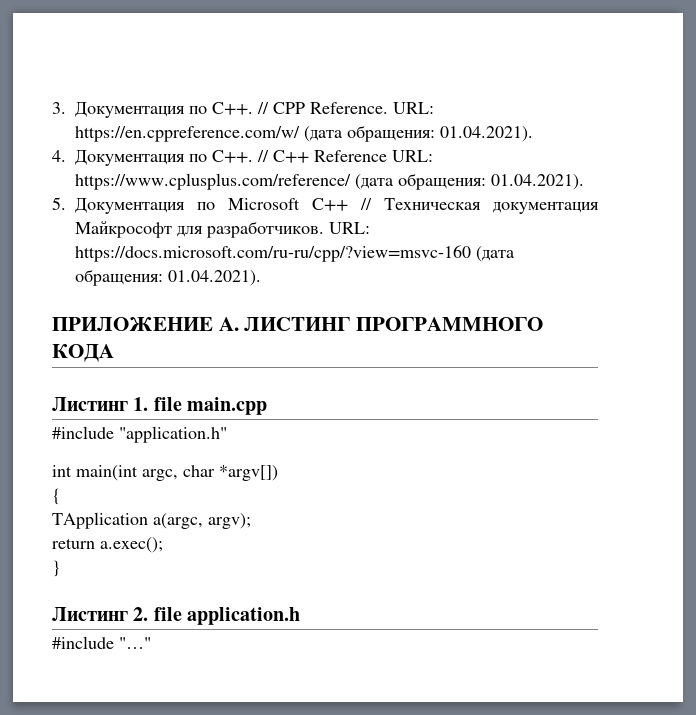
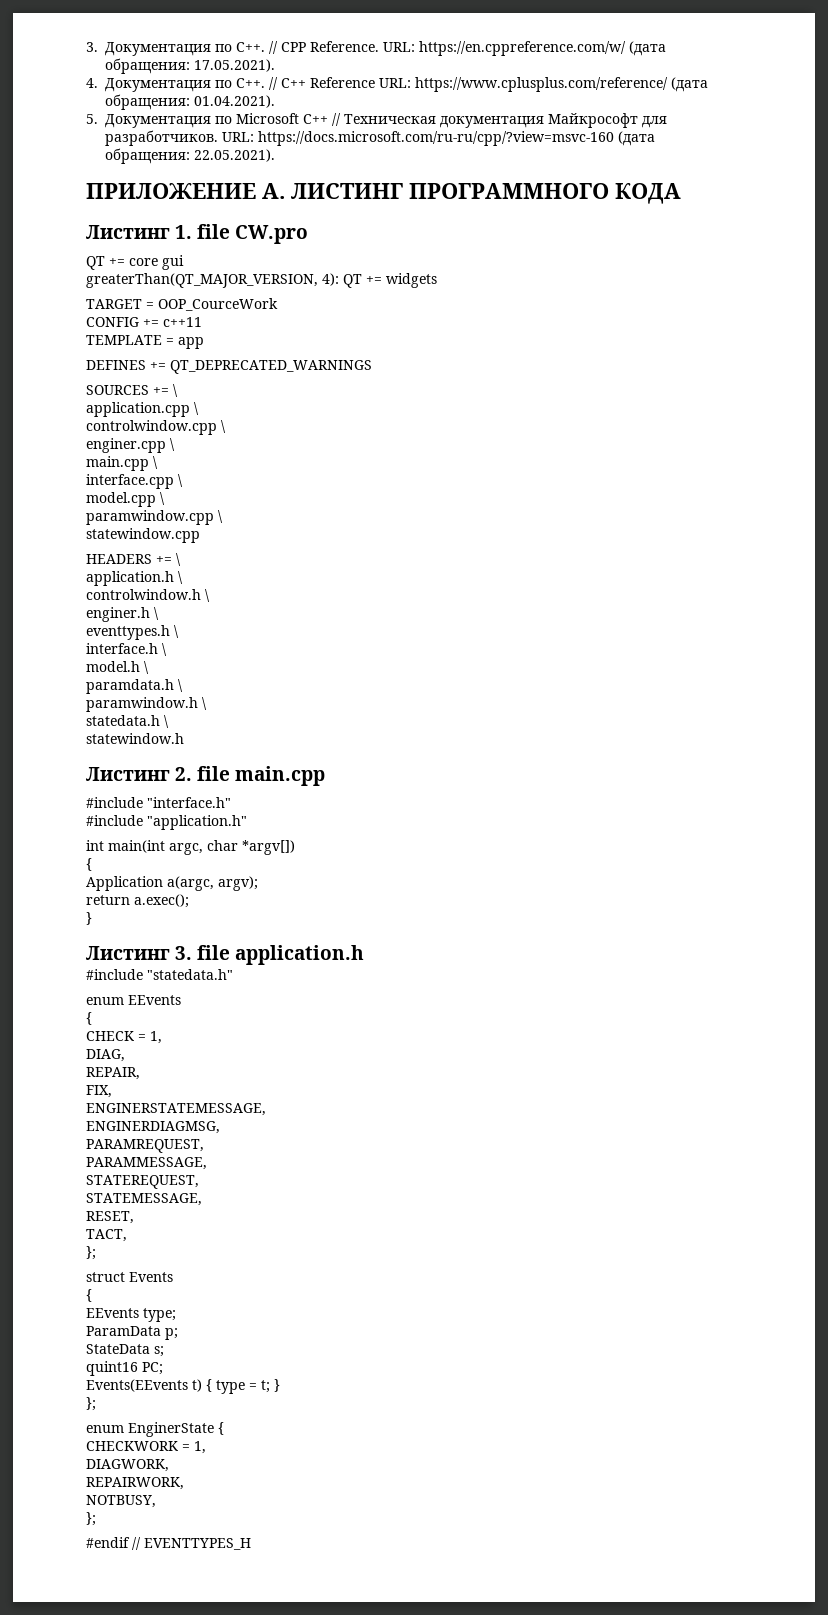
- URL: https://en.cppreference.com/w/ (дата обращения: 01.04.2021).
+ URL: https://en.cppreference.com/w/ (дата обращения: 17.05.2021).
- URL: https://docs.microsoft.com/ru-ru/cpp/?view=msvc-160 (дата обращения: 01.04.2021).
+ URL: https://docs.microsoft.com/ru-ru/cpp/?view=msvc-160 (дата обращения: 22.05.2021).
- Листинг 1. file main.cpp
+ Листинг 1. file CW.pro
+ QT += core gui
+ greaterThan(QT_MAJOR_VERSION, 4): QT += widgets
+ TARGET = OOP_CourceWork
+ CONFIG += c++11
+ TEMPLATE = app
+ DEFINES += QT_DEPRECATED_WARNINGS
+ SOURCES += \
+ application.cpp \
+ controlwindow.cpp \
+ enginer.cpp \
+ main.cpp \
+ interface.cpp \
+ model.cpp \
+ paramwindow.cpp \
+ statewindow.cpp
+ HEADERS += \
+ application.h \
+ controlwindow.h \
+ enginer.h \
+ eventtypes.h \
+ interface.h \
+ model.h \
+ paramdata.h \
+ paramwindow.h \
+ statedata.h \
+ statewindow.h
+ Листинг 2. file main.cpp
+ #include "interface.h"
- TApplication a(argc, argv);
+ Application a(argc, argv);
- Листинг 2. file application.h
+ Листинг 3. file application.h
- #include "…"
+ #include "statedata.h"
+ enum EEvents
+ {
+ CHECK = 1,
+ DIAG,
+ REPAIR,
+ FIX,
+ ENGINERSTATEMESSAGE,
+ ENGINERDIAGMSG,
+ PARAMREQUEST,
+ PARAMMESSAGE,
+ STATEREQUEST,
+ STATEMESSAGE,
+ RESET,
+ TACT,
+ };
+ struct Events
+ {
+ EEvents type;
+ ParamData p;
+ StateData s;
+ quint16 PC;
+ Events(EEvents t) { type = t; }
+ };
+ enum EnginerState {
+ CHECKWORK = 1,
+ DIAGWORK,
+ REPAIRWORK,
+ NOTBUSY,
+ };
+ #endif // EVENTTYPES_H

